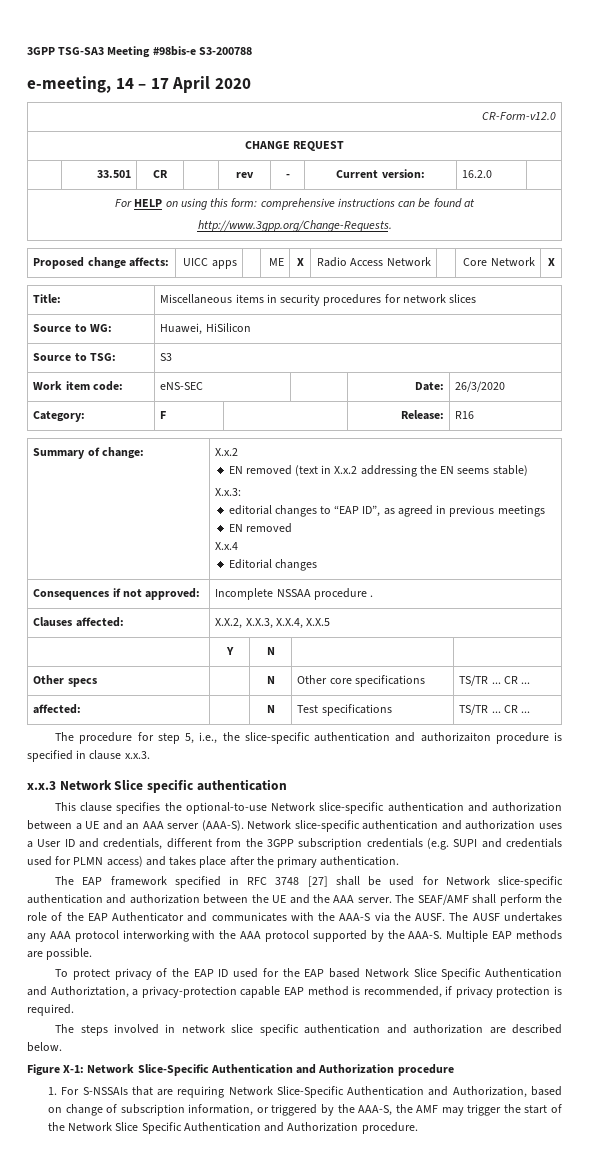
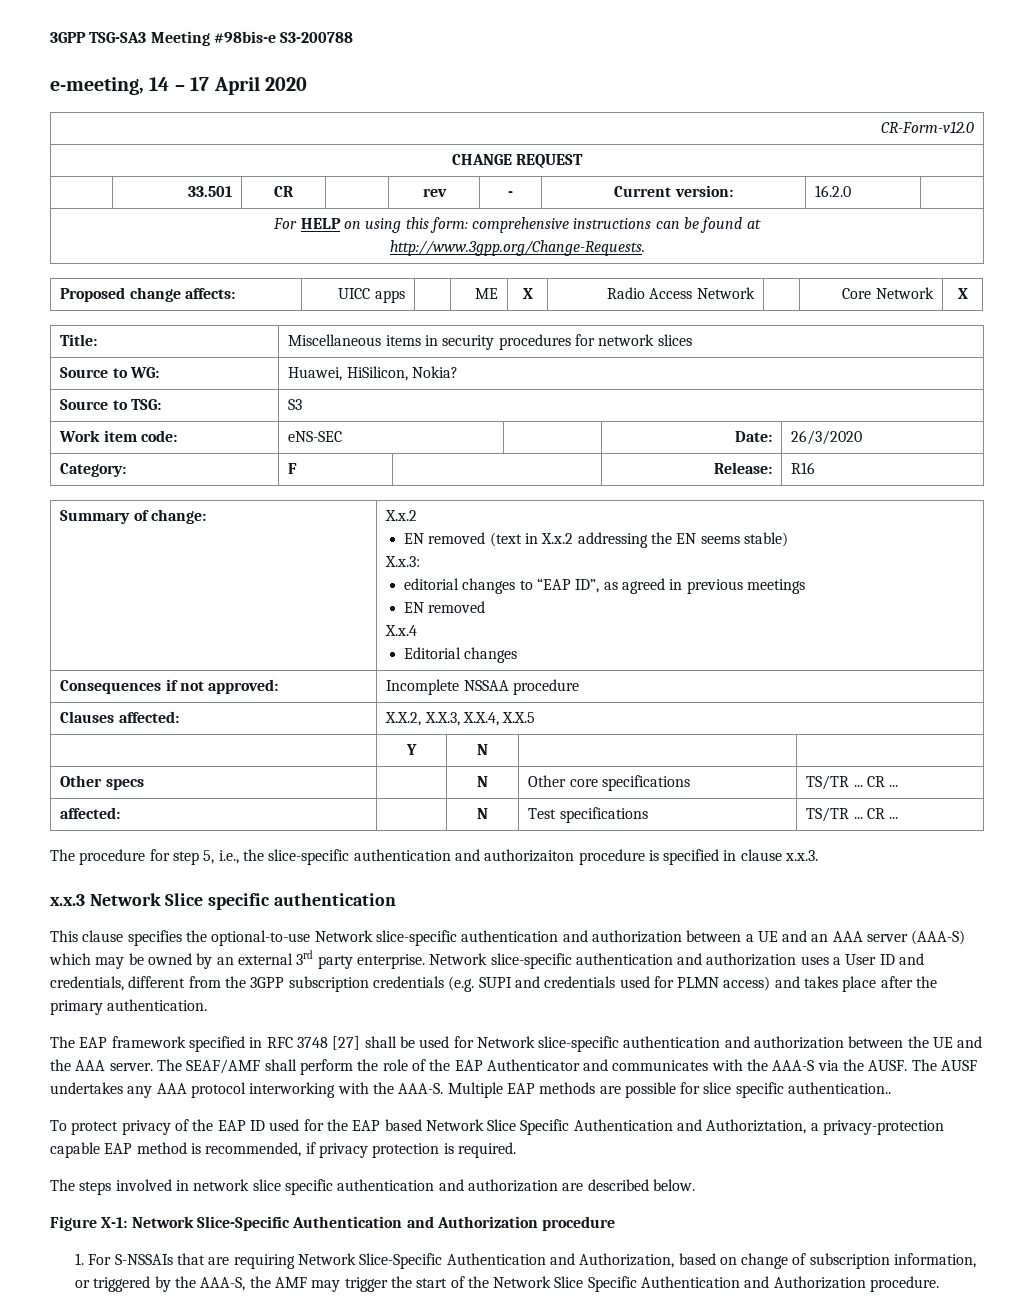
- Source to WG: | Huawei, HiSilicon
+ Source to WG: | Huawei, HiSilicon, Nokia?
- Consequences if not approved: | Incomplete NSSAA procedure .
+ Consequences if not approved: | Incomplete NSSAA procedure
- This clause specifies the optional-to-use Network slice-specific authentication and authorization between a UE and an AAA server (AAA-S).
+ This clause specifies the optional-to-use Network slice-specific authentication and authorization between a UE and an AAA server (AAA-S) which may be owned by an external 3rd party enterprise.
- The AUSF undertakes any AAA protocol interworking with the AAA protocol supported by the AAA-S.
+ The AUSF undertakes any AAA protocol interworking with the AAA-S.
- Multiple EAP methods are possible.
+ Multiple EAP methods are possible for slice specific authentication..

